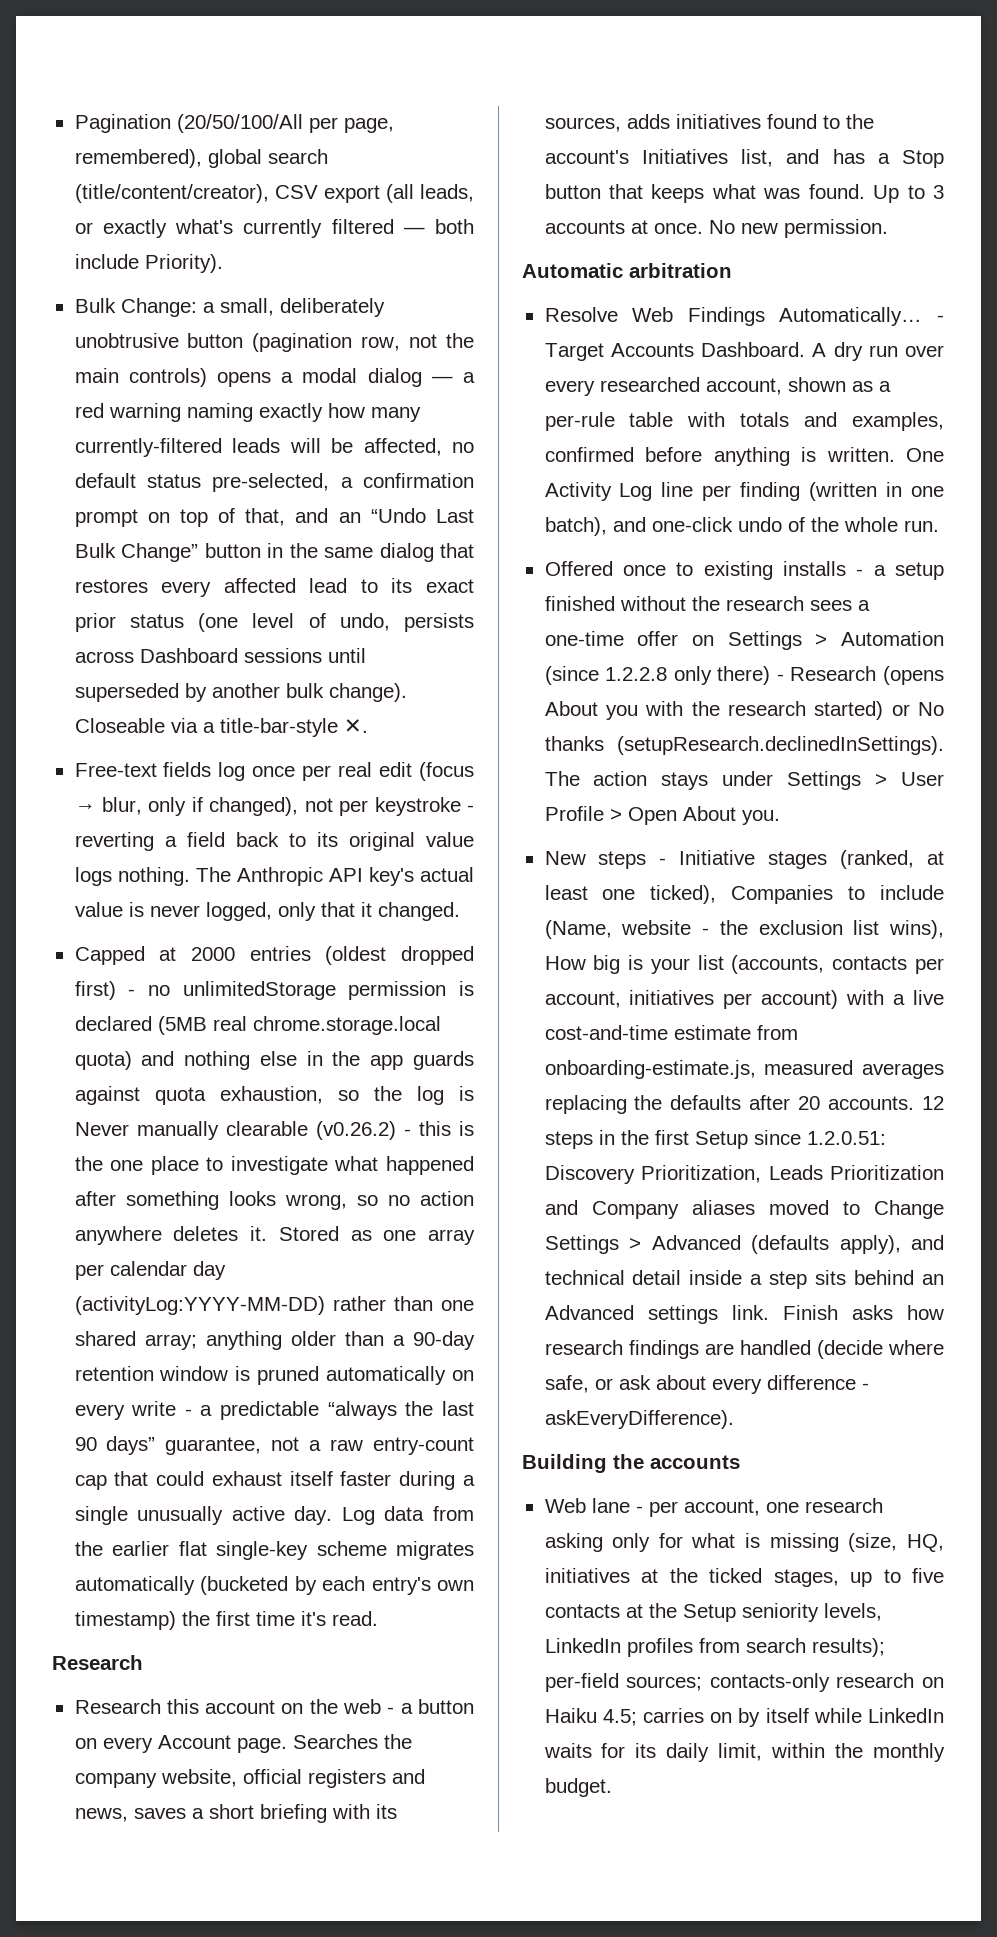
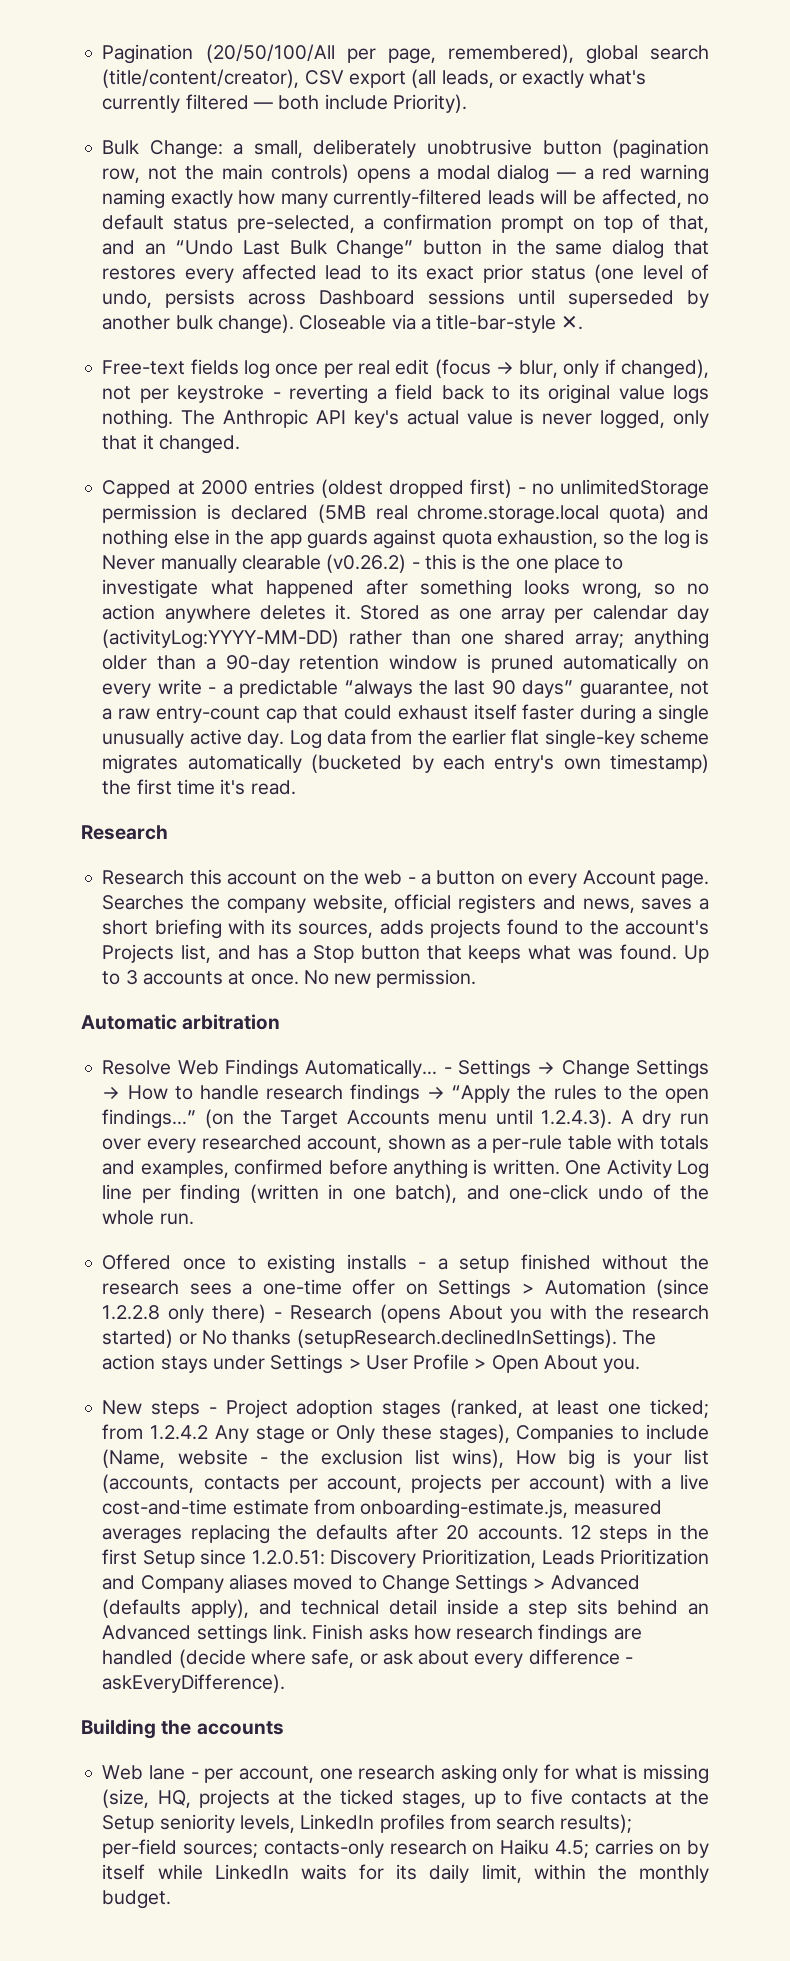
- Searches the company website, official registers and news, saves a short briefing with its sources, adds initiatives found to the account's Initiatives list, and has a Stop button that keeps what was found.
+ Searches the company website, official registers and news, saves a short briefing with its sources, adds projects found to the account's Projects list, and has a Stop button that keeps what was found.
- - Target Accounts Dashboard. A dry run over every researched account, shown as a per-rule table with totals and examples, confirmed before anything is written.
+ - Settings → Change Settings → How to handle research findings → “Apply the rules to the open findings…” (on the Target Accounts menu until 1.2.4.3). A dry run over every researched account, shown as a per-rule table with totals and examples, confirmed before anything is written.
- New steps - Initiative stages (ranked, at least one ticked), Companies to include (Name, website - the exclusion list wins), How big is your list (accounts, contacts per account, initiatives per account) with a live cost-and-time estimate from onboarding-estimate.js, measured averages replacing the defaults after 20 accounts.
+ New steps - Project adoption stages (ranked, at least one ticked; from 1.2.4.2 Any stage or Only these stages), Companies to include (Name, website - the exclusion list wins), How big is your list (accounts, contacts per account, projects per account) with a live cost-and-time estimate from onboarding-estimate.js, measured averages replacing the defaults after 20 accounts.
- Web lane - per account, one research asking only for what is missing (size, HQ, initiatives at the ticked stages, up to five contacts at the Setup seniority levels, LinkedIn profiles from search results); per-field sources; contacts-only research on Haiku 4.5; carries on by itself while LinkedIn waits for its daily limit, within the monthly budget.
+ Web lane - per account, one research asking only for what is missing (size, HQ, projects at the ticked stages, up to five contacts at the Setup seniority levels, LinkedIn profiles from search results); per-field sources; contacts-only research on Haiku 4.5; carries on by itself while LinkedIn waits for its daily limit, within the monthly budget.

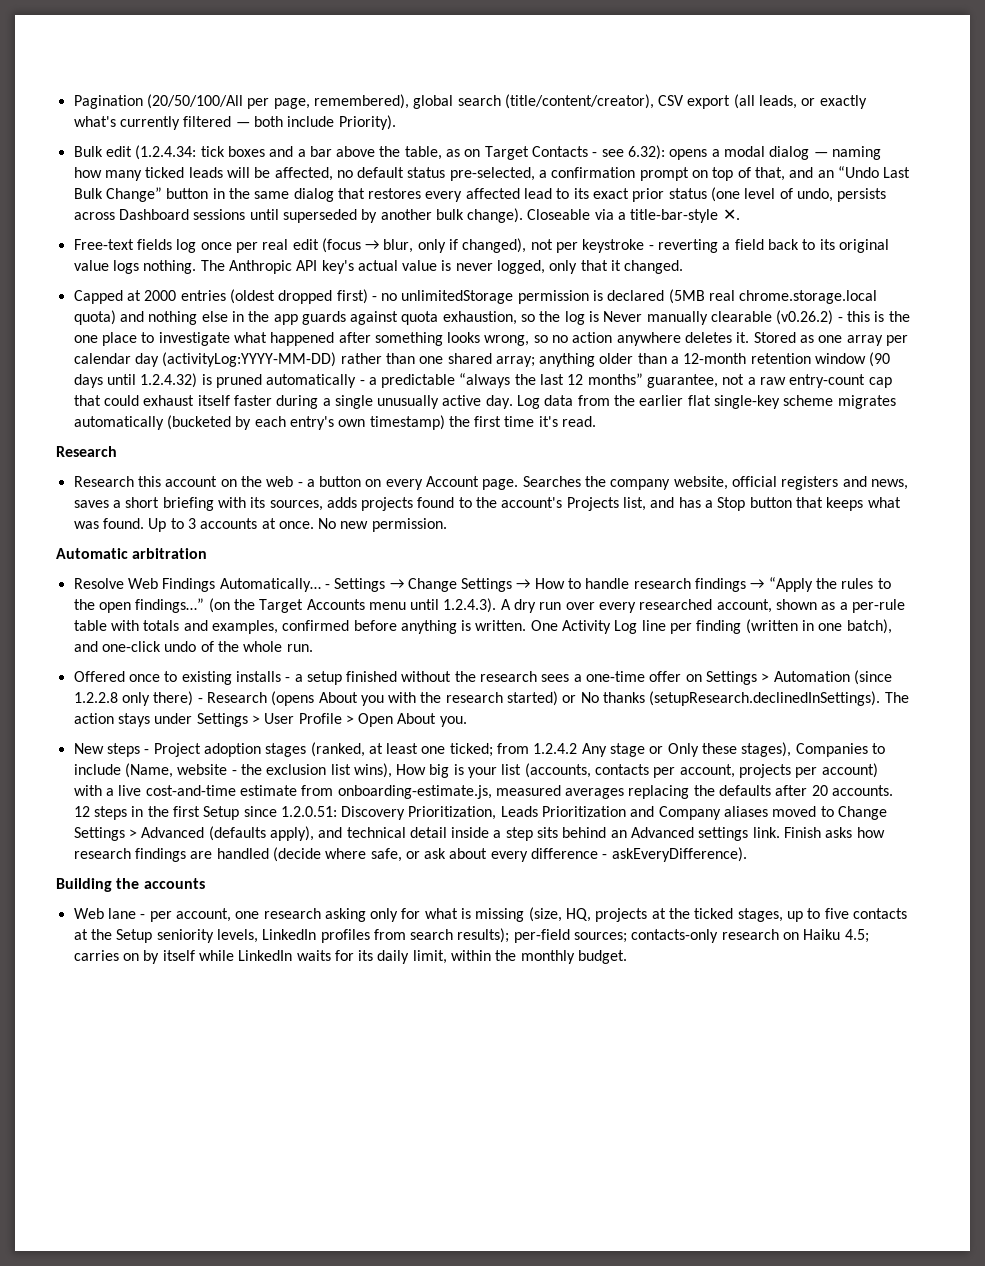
- Bulk Change: a small, deliberately unobtrusive button (pagination row, not the main controls) opens a modal dialog — a red warning naming exactly how many currently-filtered leads will be affected, no default status pre-selected, a confirmation prompt on top of that, and an “Undo Last Bulk Change” button in the same dialog that restores every affected lead to its exact prior status (one level of undo, persists across Dashboard sessions until superseded by another bulk change).
+ Bulk edit (1.2.4.34: tick boxes and a bar above the table, as on Target Contacts - see 6.32): opens a modal dialog — naming how many ticked leads will be affected, no default status pre-selected, a confirmation prompt on top of that, and an “Undo Last Bulk Change” button in the same dialog that restores every affected lead to its exact prior status (one level of undo, persists across Dashboard sessions until superseded by another bulk change).
- Stored as one array per calendar day (activityLog:YYYY-MM-DD) rather than one shared array; anything older than a 90-day retention window is pruned automatically on every write - a predictable “always the last 90 days” guarantee, not a raw entry-count cap that could exhaust itself faster during a single unusually active day.
+ Stored as one array per calendar day (activityLog:YYYY-MM-DD) rather than one shared array; anything older than a 12-month retention window (90 days until 1.2.4.32) is pruned automatically - a predictable “always the last 12 months” guarantee, not a raw entry-count cap that could exhaust itself faster during a single unusually active day.

